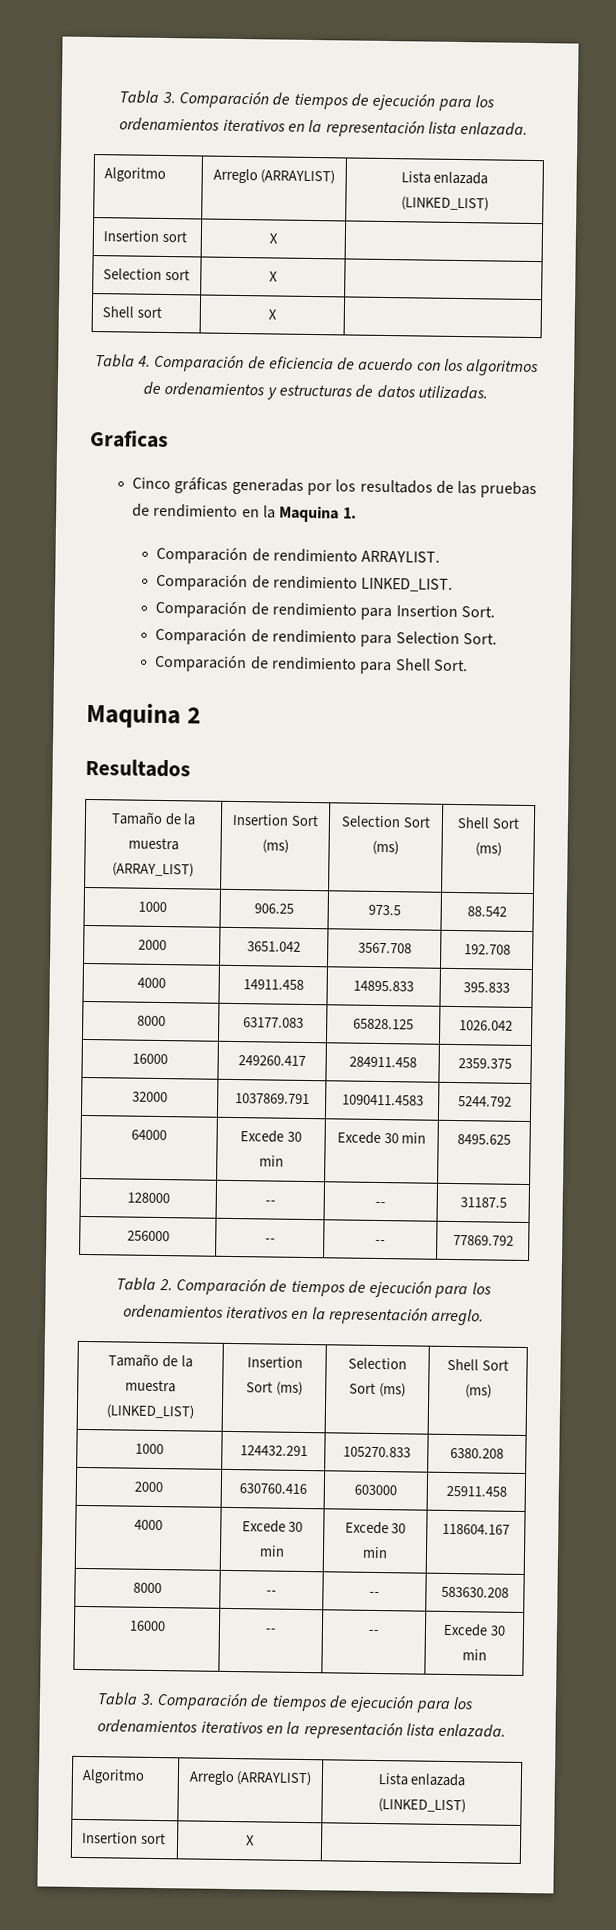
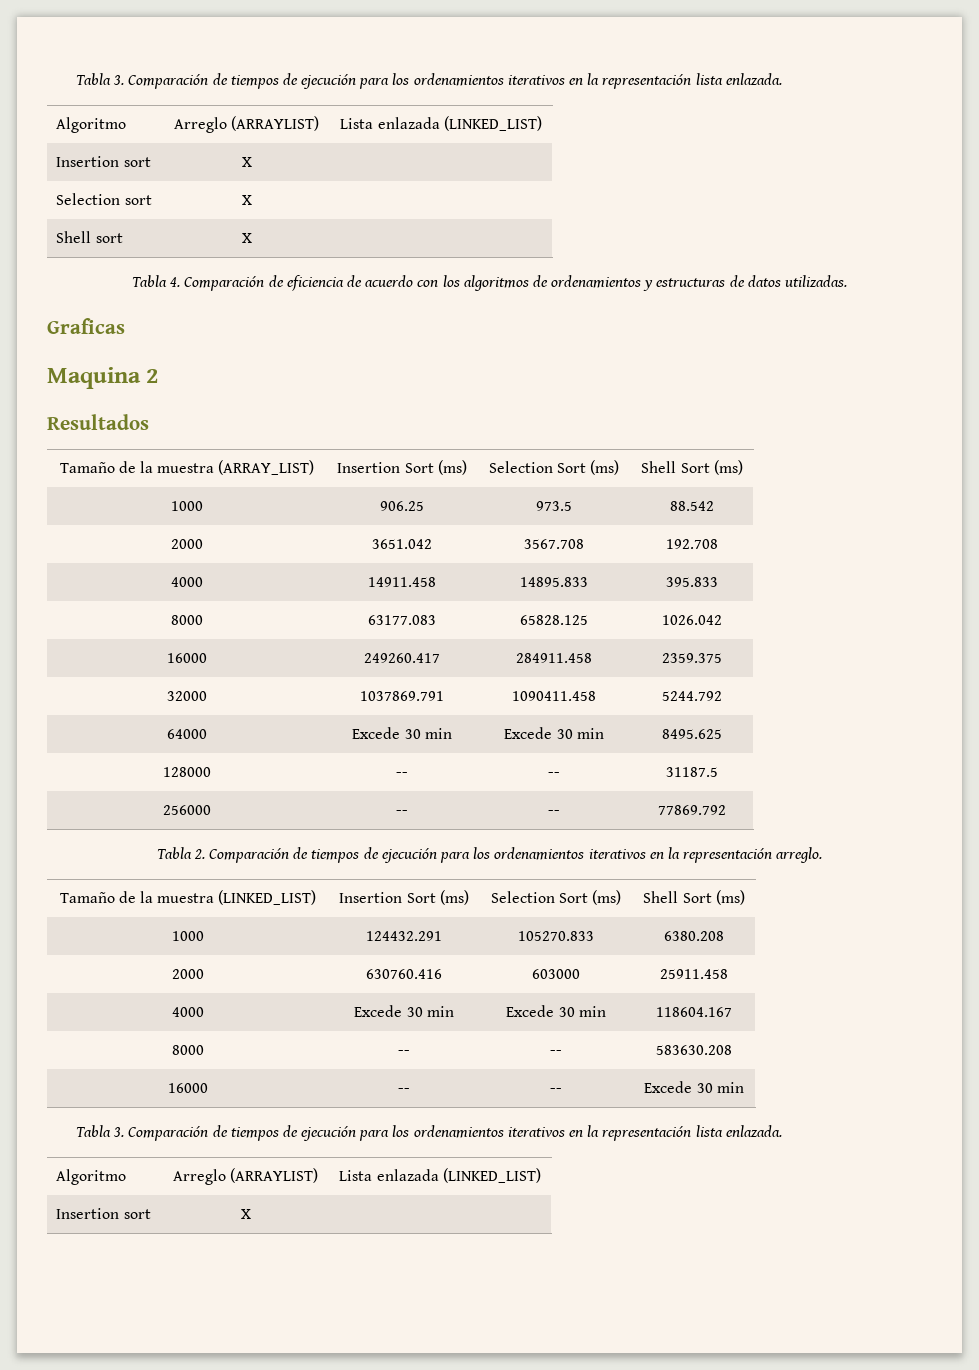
- Cinco gráficas generadas por los resultados de las pruebas de rendimiento en la Maquina 1.
- Comparación de rendimiento ARRAYLIST.
- Comparación de rendimiento LINKED_LIST.
- Comparación de rendimiento para Insertion Sort.
- Comparación de rendimiento para Selection Sort.
- Comparación de rendimiento para Shell Sort.
- 32000 | 1037869.791 | 1090411.4583 | 5244.792
+ 32000 | 1037869.791 | 1090411.458 | 5244.792

